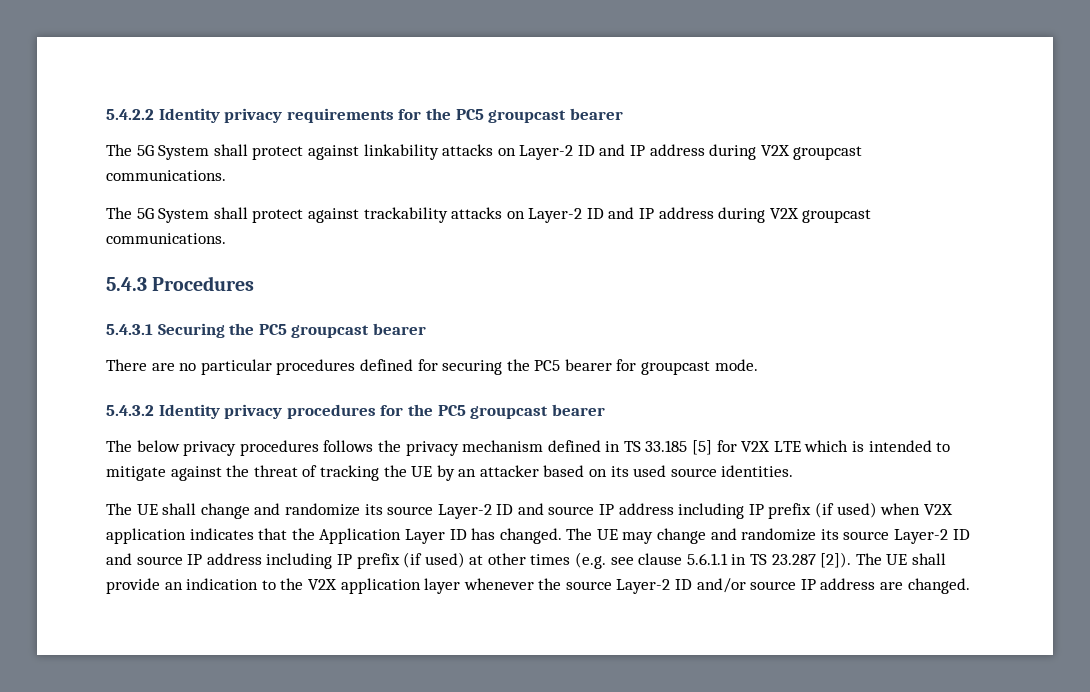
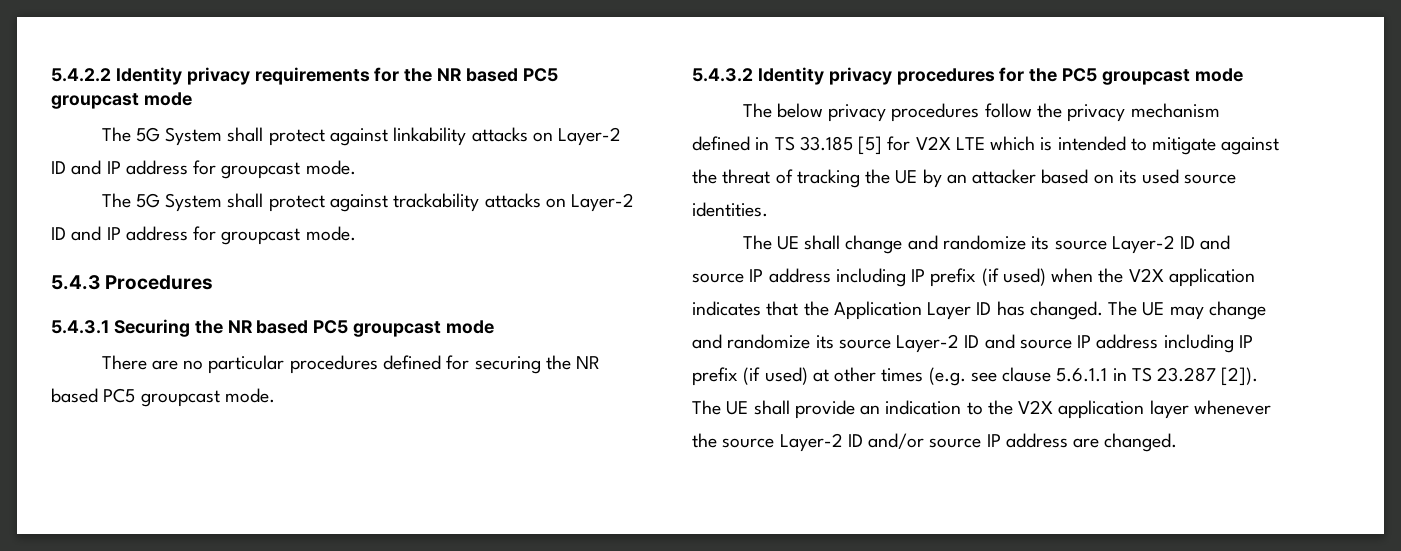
- 5.4.2.2 Identity privacy requirements for the PC5 groupcast bearer
+ 5.4.2.2 Identity privacy requirements for the NR based PC5 groupcast mode
- The 5G System shall protect against linkability attacks on Layer-2 ID and IP address during V2X groupcast communications.
+ The 5G System shall protect against linkability attacks on Layer-2 ID and IP address for groupcast mode.
- The 5G System shall protect against trackability attacks on Layer-2 ID and IP address during V2X groupcast communications.
+ The 5G System shall protect against trackability attacks on Layer-2 ID and IP address for groupcast mode.
- 5.4.3.1 Securing the PC5 groupcast bearer
+ 5.4.3.1 Securing the NR based PC5 groupcast mode
- There are no particular procedures defined for securing the PC5 bearer for groupcast mode.
+ There are no particular procedures defined for securing the NR based PC5 groupcast mode.
- 5.4.3.2 Identity privacy procedures for the PC5 groupcast bearer
+ 5.4.3.2 Identity privacy procedures for the PC5 groupcast mode
- The below privacy procedures follows the privacy mechanism defined in TS 33.185 [5] for V2X LTE which is intended to mitigate against the threat of tracking the UE by an attacker based on its used source identities.
+ The below privacy procedures follow the privacy mechanism defined in TS 33.185 [5] for V2X LTE which is intended to mitigate against the threat of tracking the UE by an attacker based on its used source identities.
- The UE shall change and randomize its source Layer-2 ID and source IP address including IP prefix (if used) when V2X application indicates that the Application Layer ID has changed.
+ The UE shall change and randomize its source Layer-2 ID and source IP address including IP prefix (if used) when the V2X application indicates that the Application Layer ID has changed.

